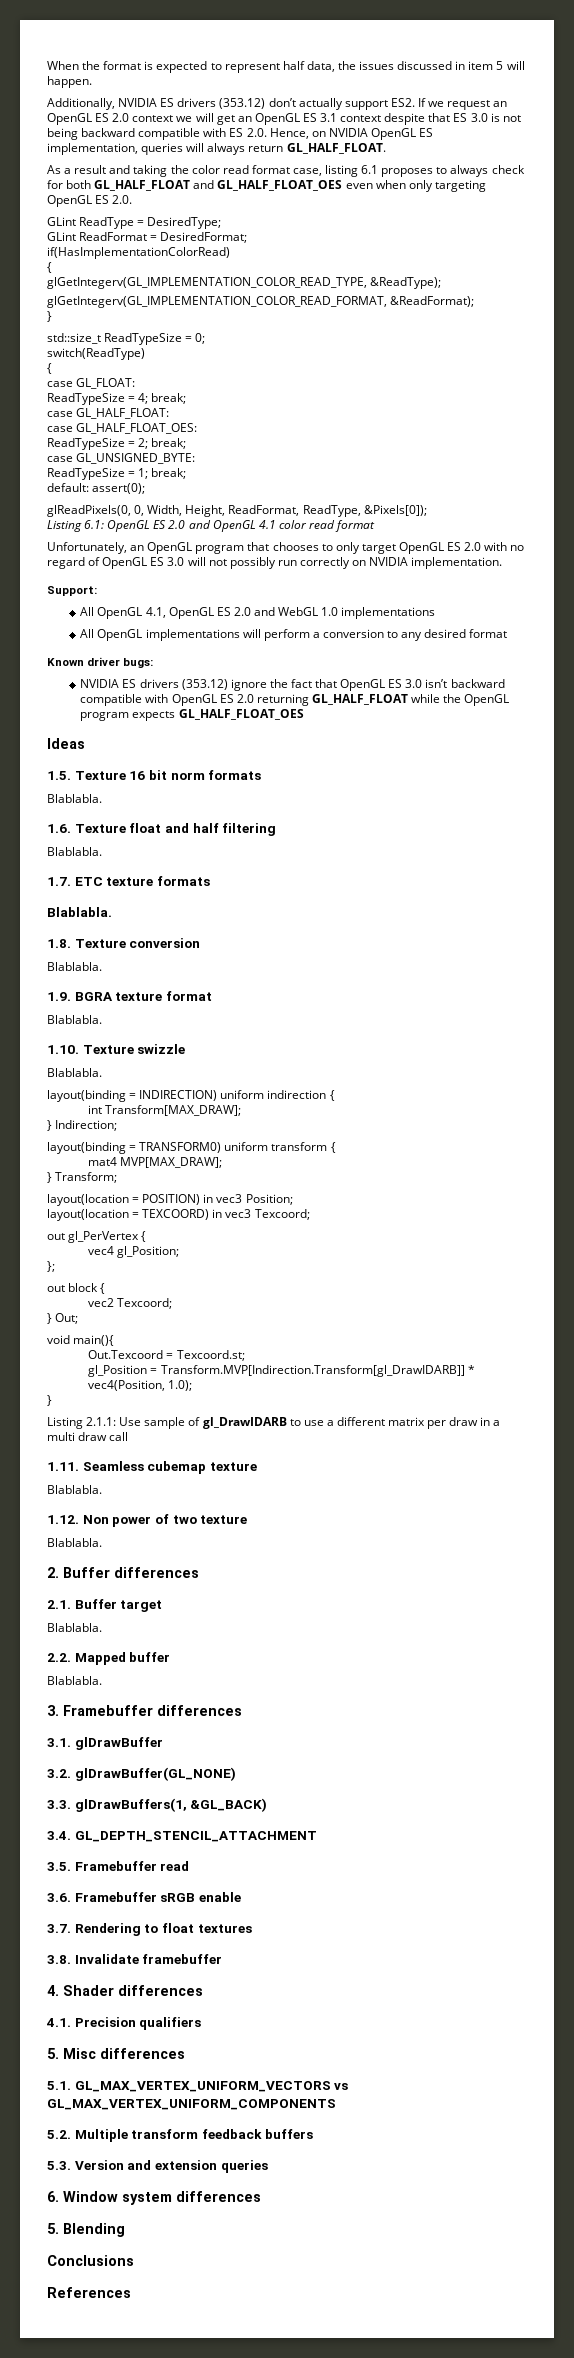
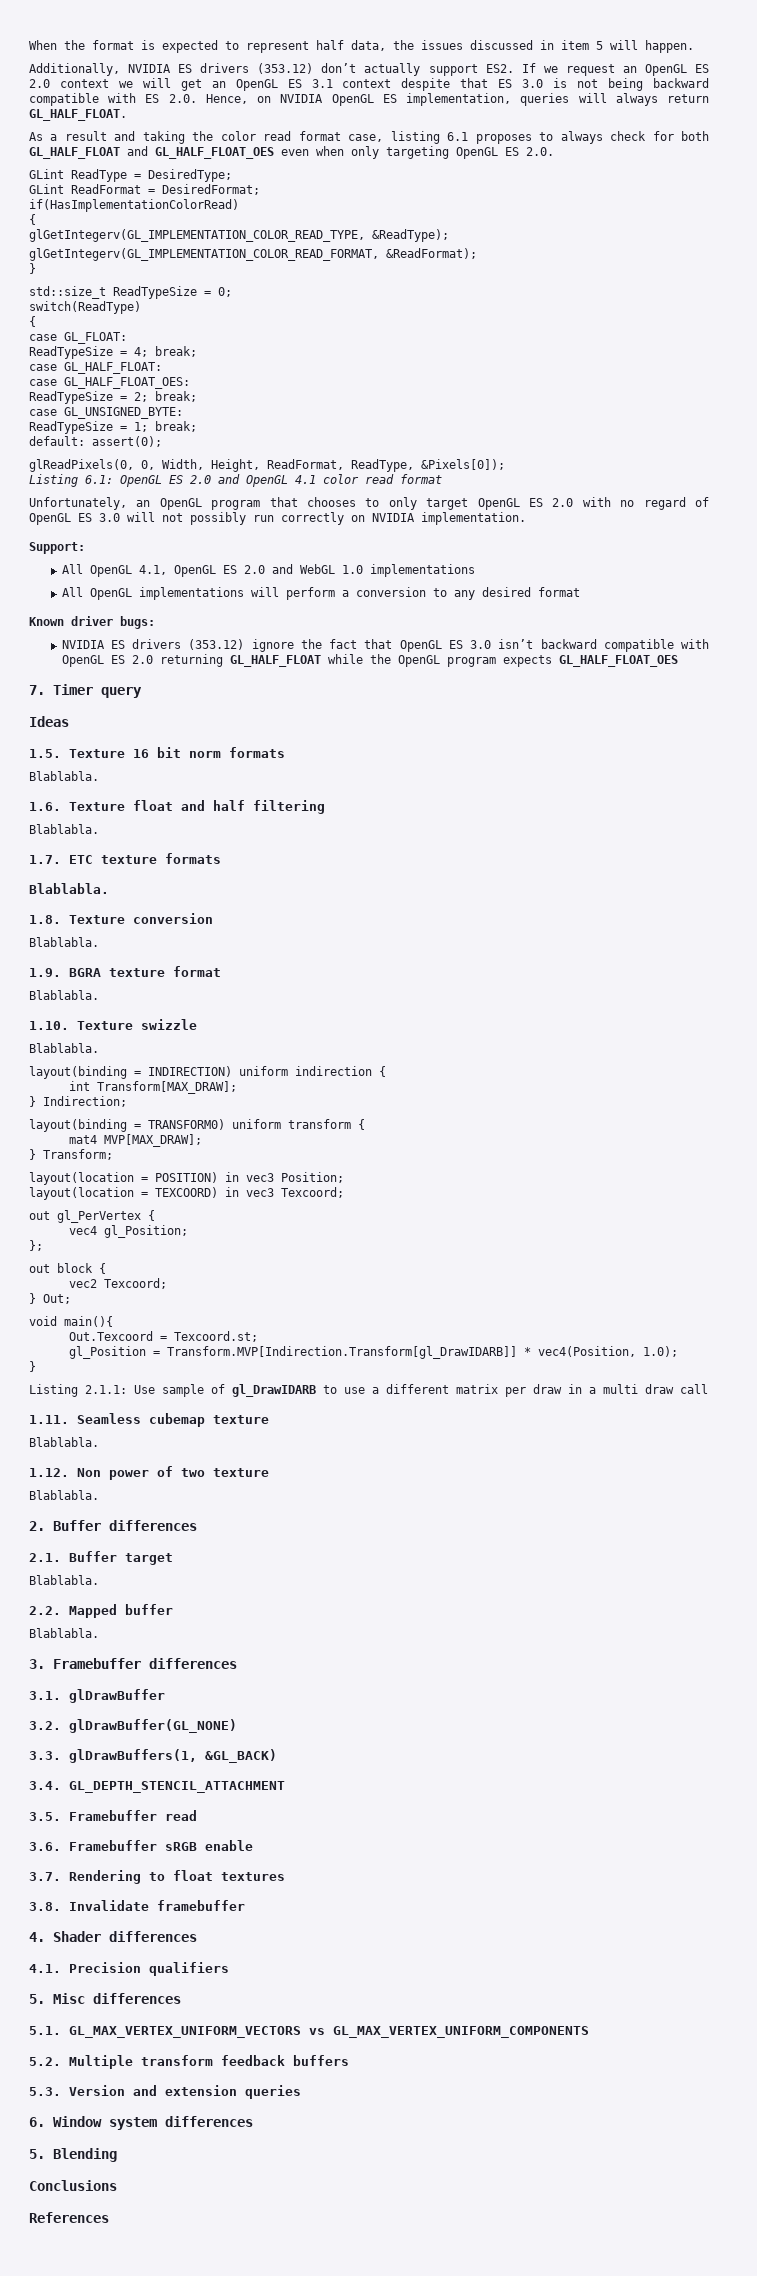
+ 7. Timer query

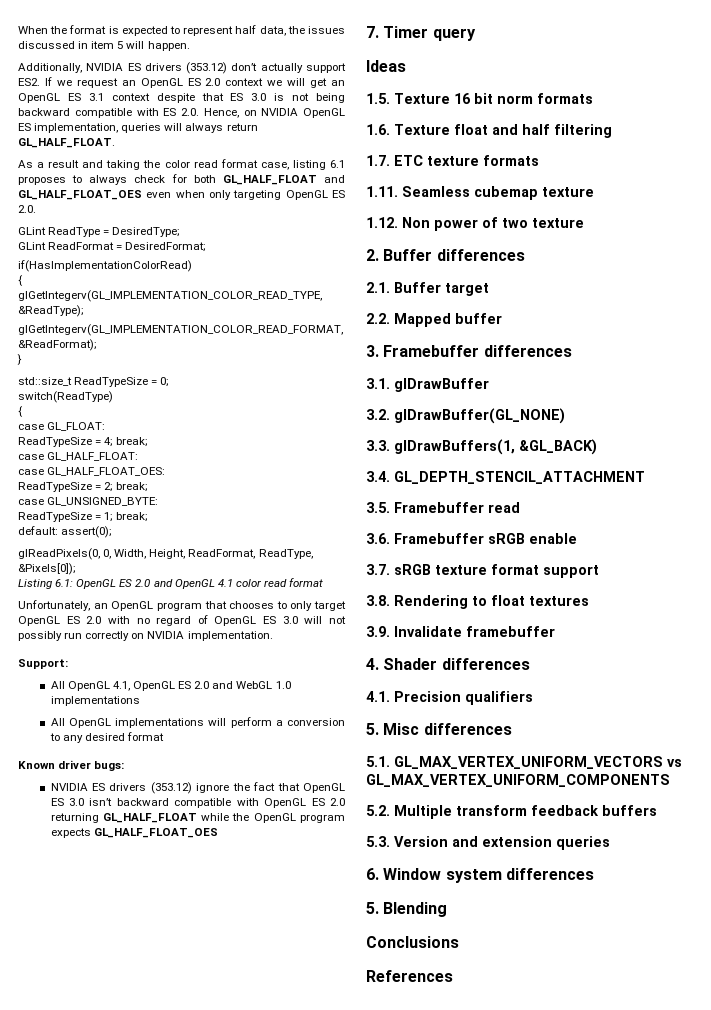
  1.5. Texture 16 bit norm formats
- Blablabla.
  1.6. Texture float and half filtering
- Blablabla.
  1.7. ETC texture formats
- Blablabla.
- 1.8. Texture conversion
- Blablabla.
- 1.9. BGRA texture format
- Blablabla.
- 1.10. Texture swizzle
- Blablabla.
- layout(binding = INDIRECTION) uniform indirection {
- int Transform[MAX_DRAW];
- } Indirection;
- layout(binding = TRANSFORM0) uniform transform {
- mat4 MVP[MAX_DRAW];
- } Transform;
- layout(location = POSITION) in vec3 Position;
- layout(location = TEXCOORD) in vec3 Texcoord;
- out gl_PerVertex {
- vec4 gl_Position;
- };
- out block {
- vec2 Texcoord;
- } Out;
- void main(){
- Out.Texcoord = Texcoord.st;
- gl_Position = Transform.MVP[Indirection.Transform[gl_DrawIDARB]] * vec4(Position, 1.0);
- }
- Listing 2.1.1: Use sample of gl_DrawIDARB to use a different matrix per draw in a multi draw call
  1.11. Seamless cubemap texture
- Blablabla.
  1.12. Non power of two texture
- Blablabla.
  2.1. Buffer target
- Blablabla.
  2.2. Mapped buffer
- Blablabla.
- 3.7. Rendering to float textures
+ 3.7. sRGB texture format support
+ 3.8. Rendering to float textures
- 3.8. Invalidate framebuffer
+ 3.9. Invalidate framebuffer

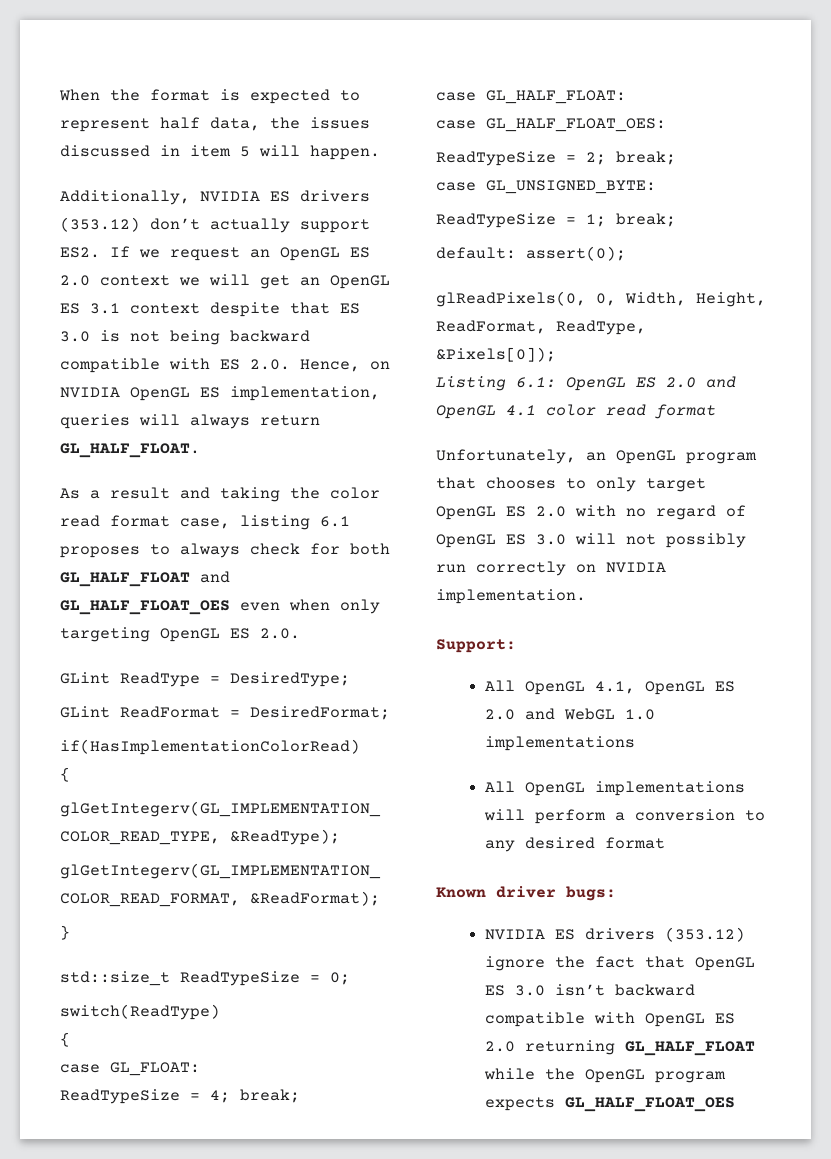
- 7. Timer query
- Ideas
- 1.5. Texture 16 bit norm formats
- 1.6. Texture float and half filtering
- 1.7. ETC texture formats
- 1.11. Seamless cubemap texture
- 1.12. Non power of two texture
- 2. Buffer differences
- 2.1. Buffer target
- 2.2. Mapped buffer
- 3. Framebuffer differences
- 3.1. glDrawBuffer
- 3.2. glDrawBuffer(GL_NONE)
- 3.3. glDrawBuffers(1, &GL_BACK)
- 3.4. GL_DEPTH_STENCIL_ATTACHMENT
- 3.5. Framebuffer read
- 3.6. Framebuffer sRGB enable
- 3.7. sRGB texture format support
- 3.8. Rendering to float textures
- 3.9. Invalidate framebuffer
- 4. Shader differences
- 4.1. Precision qualifiers
- 5. Misc differences
- 5.1. GL_MAX_VERTEX_UNIFORM_VECTORS vs GL_MAX_VERTEX_UNIFORM_COMPONENTS
- 5.2. Multiple transform feedback buffers
- 5.3. Version and extension queries
- 6. Window system differences
- 5. Blending
- Conclusions
- References

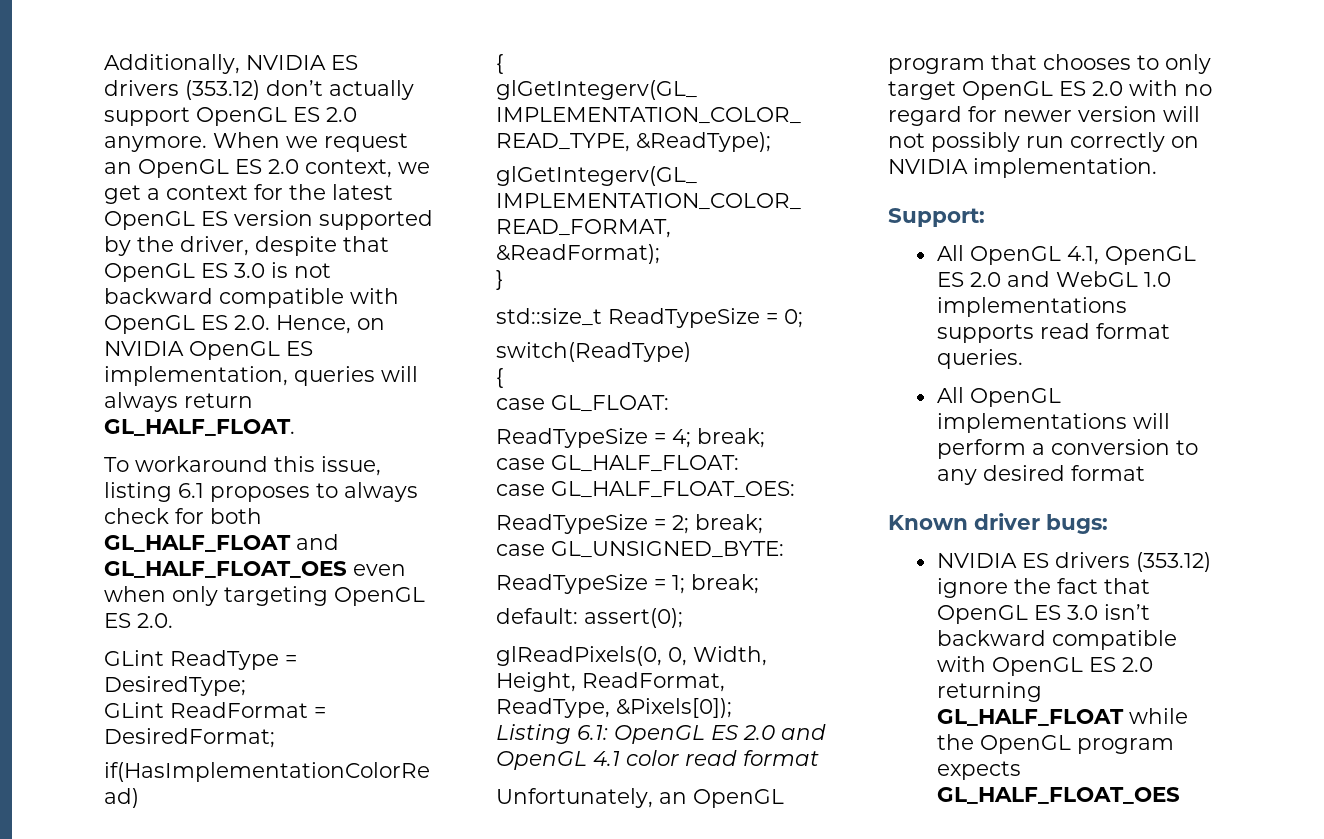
- When the format is expected to represent half data, the issues discussed in item 5 will happen.
- Additionally, NVIDIA ES drivers (353.12) don’t actually support ES2. If we request an OpenGL ES 2.0 context we will get an OpenGL ES 3.1 context despite that ES 3.0 is not being backward compatible with ES 2.0. Hence, on NVIDIA OpenGL ES implementation, queries will always return GL_HALF_FLOAT.
+ Additionally, NVIDIA ES drivers (353.12) don’t actually support OpenGL ES 2.0 anymore. When we request an OpenGL ES 2.0 context, we get a context for the latest OpenGL ES version supported by the driver, despite that OpenGL ES 3.0 is not backward compatible with OpenGL ES 2.0. Hence, on NVIDIA OpenGL ES implementation, queries will always return GL_HALF_FLOAT.
- As a result and taking the color read format case, listing 6.1 proposes to always check for both GL_HALF_FLOAT and GL_HALF_FLOAT_OES even when only targeting OpenGL ES 2.0.
+ To workaround this issue, listing 6.1 proposes to always check for both GL_HALF_FLOAT and GL_HALF_FLOAT_OES even when only targeting OpenGL ES 2.0.
- Unfortunately, an OpenGL program that chooses to only target OpenGL ES 2.0 with no regard of OpenGL ES 3.0 will not possibly run correctly on NVIDIA implementation.
+ Unfortunately, an OpenGL program that chooses to only target OpenGL ES 2.0 with no regard for newer version will not possibly run correctly on NVIDIA implementation.
- All OpenGL 4.1, OpenGL ES 2.0 and WebGL 1.0 implementations
+ All OpenGL 4.1, OpenGL ES 2.0 and WebGL 1.0 implementations supports read format queries.

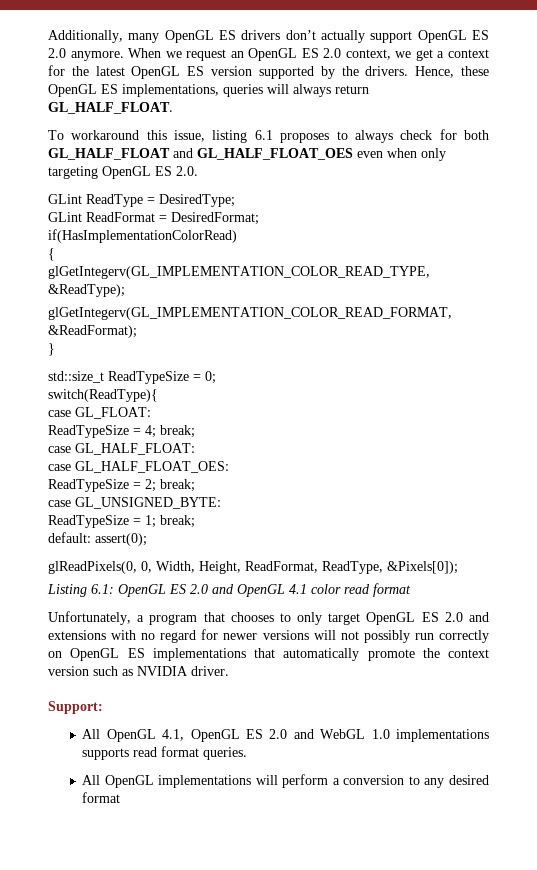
- Additionally, NVIDIA ES drivers (353.12) don’t actually support OpenGL ES 2.0 anymore.
+ Additionally, many OpenGL ES drivers don’t actually support OpenGL ES 2.0 anymore.
- When we request an OpenGL ES 2.0 context, we get a context for the latest OpenGL ES version supported by the driver, despite that OpenGL ES 3.0 is not backward compatible with OpenGL ES 2.0. Hence, on NVIDIA OpenGL ES implementation, queries will always return GL_HALF_FLOAT.
+ When we request an OpenGL ES 2.0 context, we get a context for the latest OpenGL ES version supported by the drivers. Hence, these OpenGL ES implementations, queries will always return GL_HALF_FLOAT.
- switch(ReadType)
- {
+ switch(ReadType){
- Unfortunately, an OpenGL program that chooses to only target OpenGL ES 2.0 with no regard for newer version will not possibly run correctly on NVIDIA implementation.
+ Unfortunately, a program that chooses to only target OpenGL ES 2.0 and extensions with no regard for newer versions will not possibly run correctly on OpenGL ES implementations that automatically promote the context version such as NVIDIA driver.
- Known driver bugs:
- NVIDIA ES drivers (353.12) ignore the fact that OpenGL ES 3.0 isn’t backward compatible with OpenGL ES 2.0 returning GL_HALF_FLOAT while the OpenGL program expects GL_HALF_FLOAT_OES

